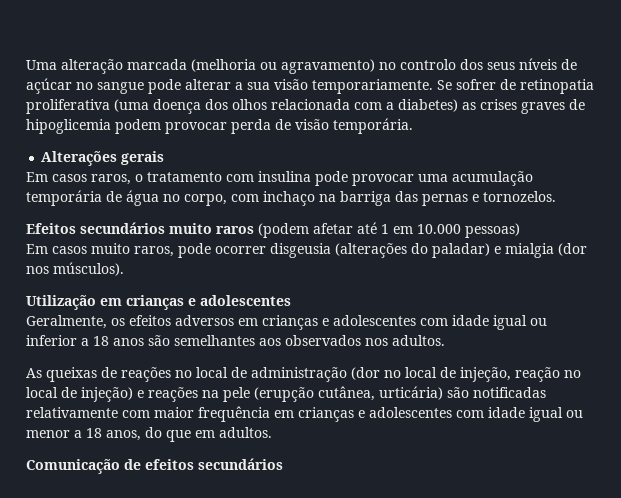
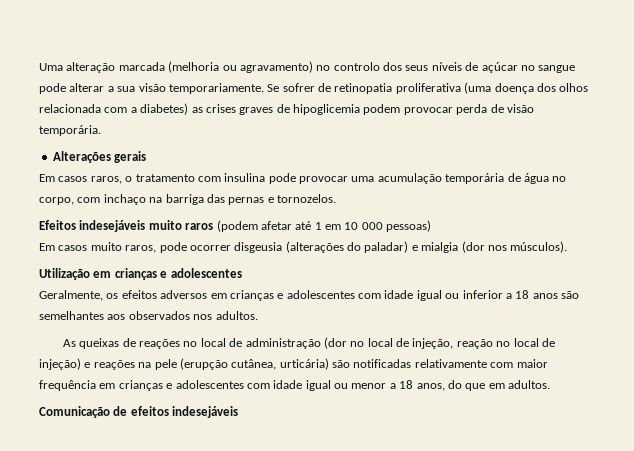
- Efeitos secundários muito raros (podem afetar até 1 em 10.000 pessoas)
+ Efeitos indesejáveis muito raros (podem afetar até 1 em 10 000 pessoas)
- Comunicação de efeitos secundários
+ Comunicação de efeitos indesejáveis

